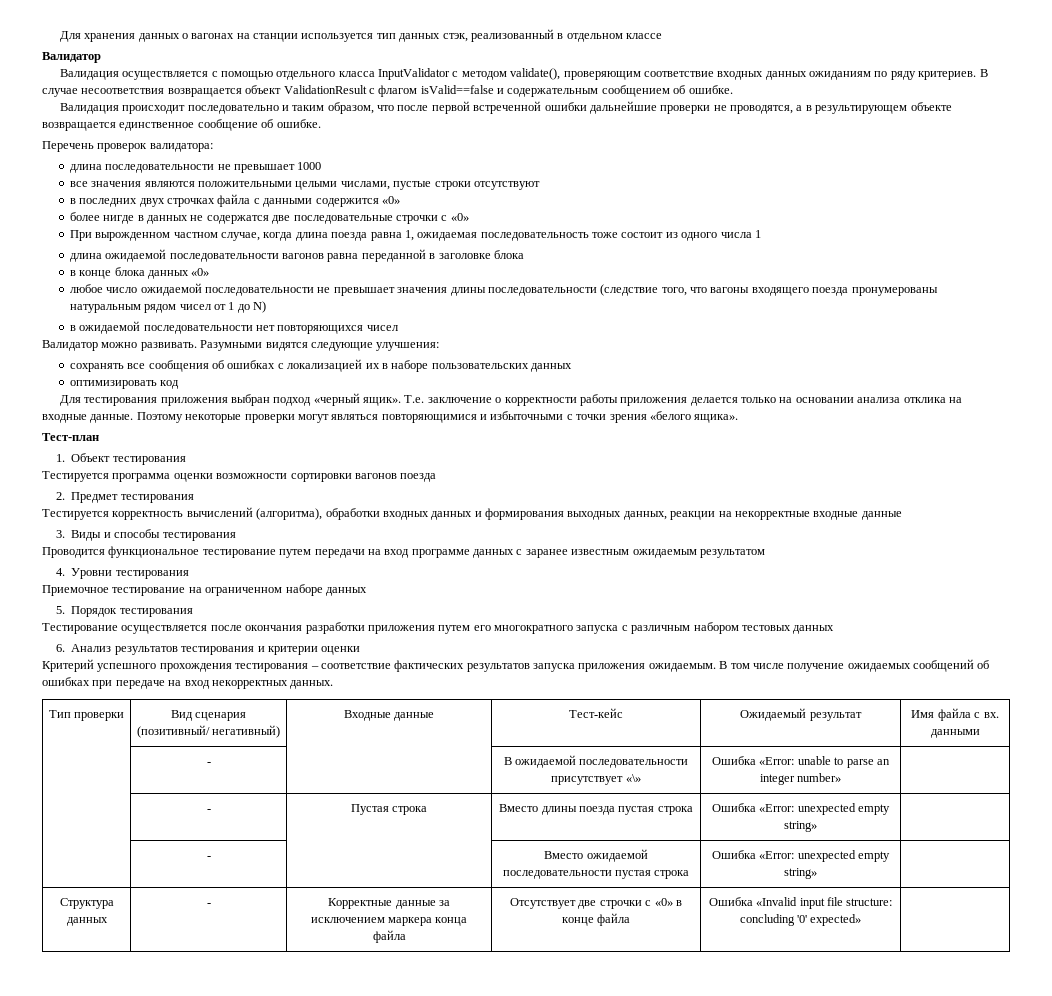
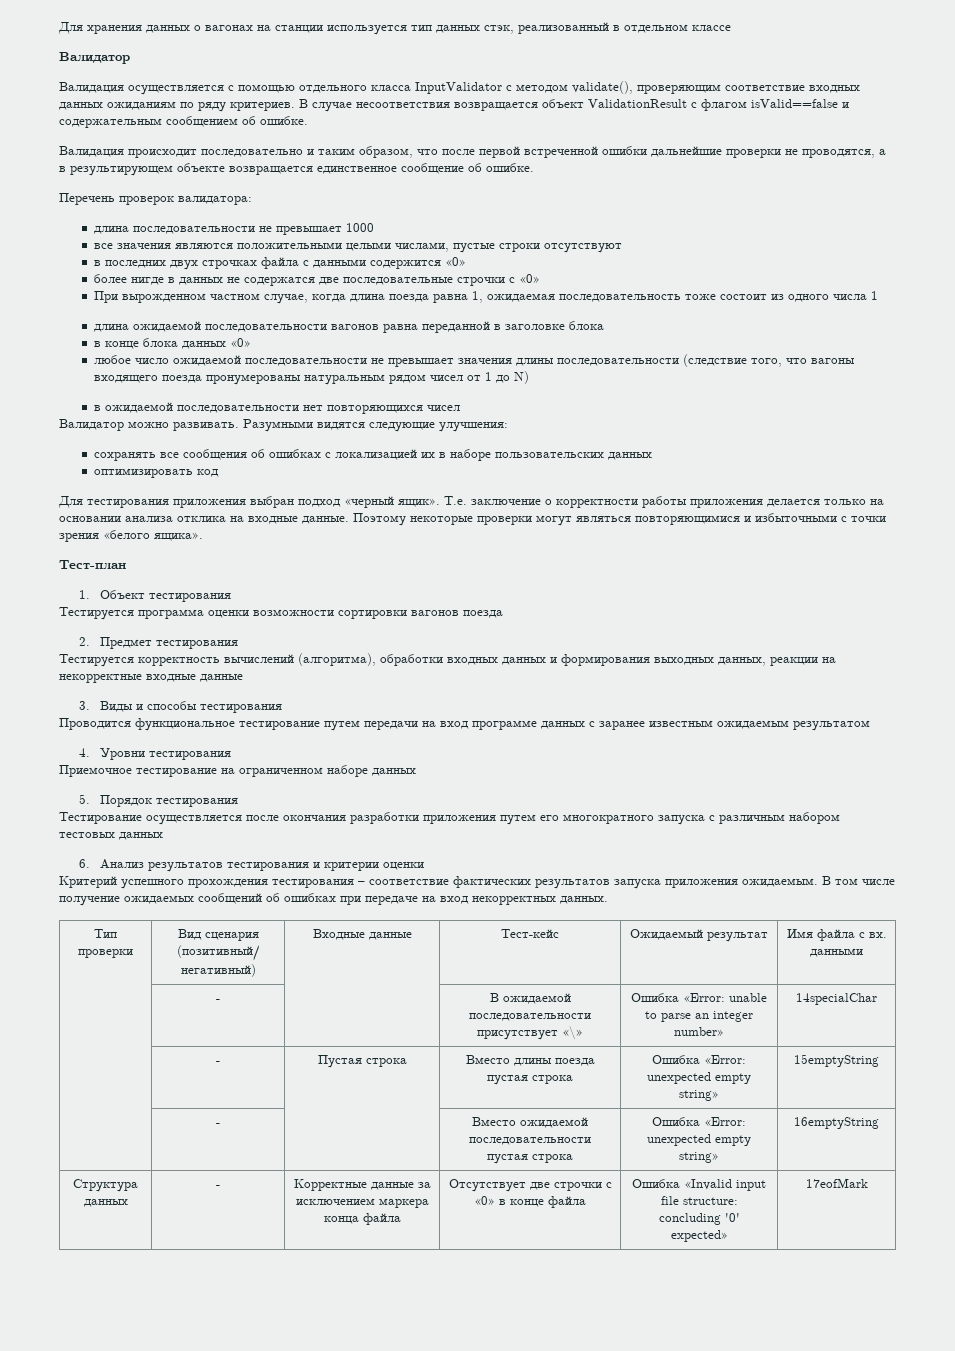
- | - | | В ожидаемой последовательности присутствует «\» | Ошибка «Error: unable to parse an integer number» |
+ | - | | В ожидаемой последовательности присутствует «\» | Ошибка «Error: unable to parse an integer number» | 14specialChar
- | - | Пустая строка | Вместо длины поезда пустая строка | Ошибка «Error: unexpected empty string» |
+ | - | Пустая строка | Вместо длины поезда пустая строка | Ошибка «Error: unexpected empty string» | 15emptyString
- | - | | Вместо ожидаемой последовательности пустая строка | Ошибка «Error: unexpected empty string» |
+ | - | | Вместо ожидаемой последовательности пустая строка | Ошибка «Error: unexpected empty string» | 16emptyString
- Структура данных | - | Корректные данные за исключением маркера конца файла | Отсутствует две строчки с «0» в конце файла | Ошибка «Invalid input file structure: concluding '0' expected» |
+ Структура данных | - | Корректные данные за исключением маркера конца файла | Отсутствует две строчки с «0» в конце файла | Ошибка «Invalid input file structure: concluding '0' expected» | 17eofMark

